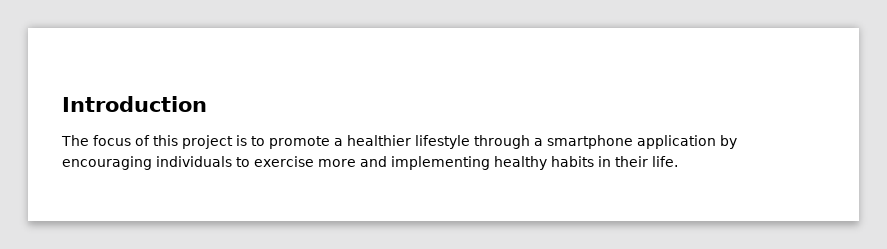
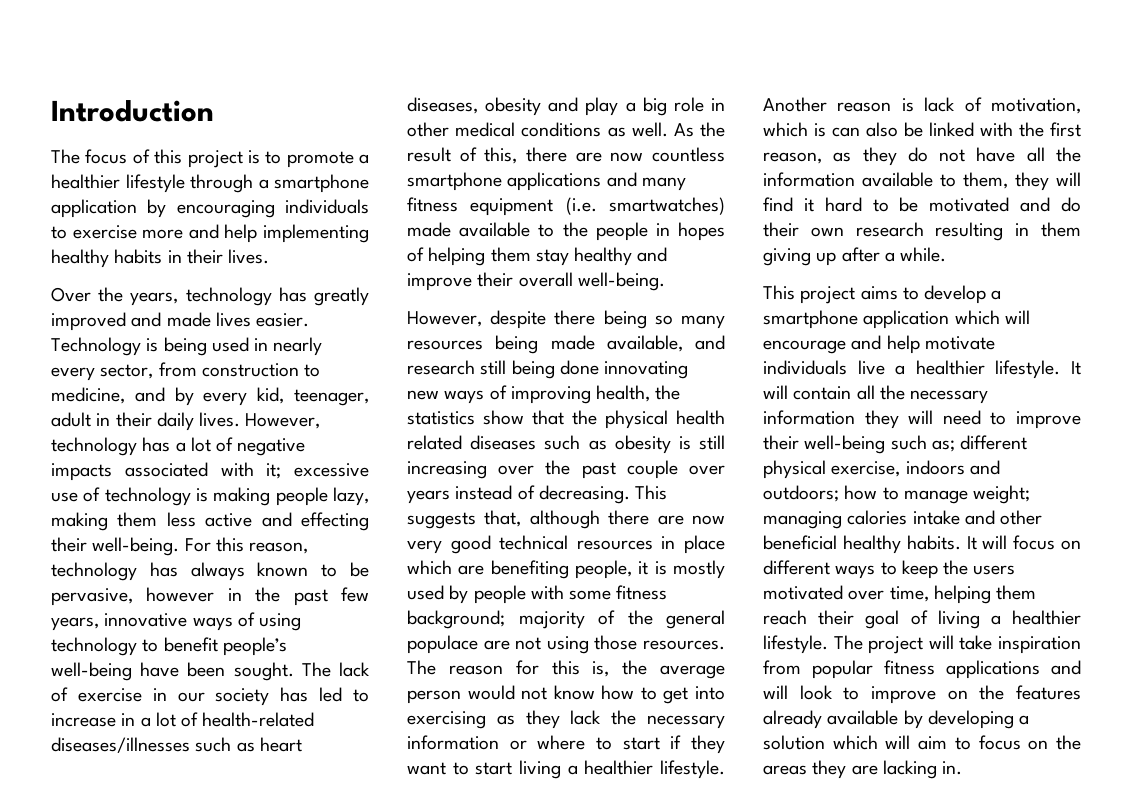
- The focus of this project is to promote a healthier lifestyle through a smartphone application by encouraging individuals to exercise more and implementing healthy habits in their life.
+ The focus of this project is to promote a healthier lifestyle through a smartphone application by encouraging individuals to exercise more and help implementing healthy habits in their lives.
+ Over the years, technology has greatly improved and made lives easier. Technology is being used in nearly every sector, from construction to medicine, and by every kid, teenager, adult in their daily lives. However, technology has a lot of negative impacts associated with it; excessive use of technology is making people lazy, making them less active and effecting their well-being. For this reason, technology has always known to be pervasive, however in the past few years, innovative ways of using technology to benefit people’s well-being have been sought. The lack of exercise in our society has led to increase in a lot of health-related diseases/illnesses such as heart diseases, obesity and play a big role in other medical conditions as well. As the result of this, there are now countless smartphone applications and many fitness equipment (i.e. smartwatches) made available to the people in hopes of helping them stay healthy and improve their overall well-being.
+ However, despite there being so many resources being made available, and research still being done innovating new ways of improving health, the statistics show that the physical health related diseases such as obesity is still increasing over the past couple over years instead of decreasing. This suggests that, although there are now very good technical resources in place which are benefiting people, it is mostly used by people with some fitness background; majority of the general populace are not using those resources. The reason for this is, the average person would not know how to get into exercising as they lack the necessary information or where to start if they want to start living a healthier lifestyle. Another reason is lack of motivation, which is can also be linked with the first reason, as they do not have all the information available to them, they will find it hard to be motivated and do their own research resulting in them giving up after a while.
+ This project aims to develop a smartphone application which will encourage and help motivate individuals live a healthier lifestyle. It will contain all the necessary information they will need to improve their well-being such as; different physical exercise, indoors and outdoors; how to manage weight; managing calories intake and other beneficial healthy habits. It will focus on different ways to keep the users motivated over time, helping them reach their goal of living a healthier lifestyle. The project will take inspiration from popular fitness applications and will look to improve on the features already available by developing a solution which will aim to focus on the areas they are lacking in.

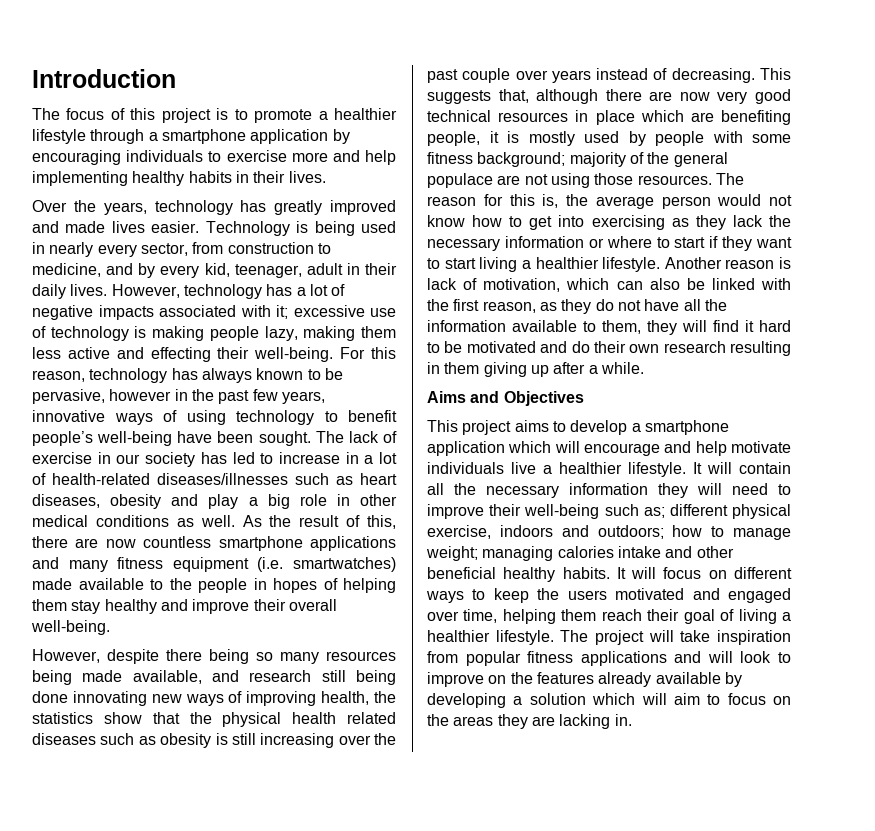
- Another reason is lack of motivation, which is can also be linked with the first reason, as they do not have all the information available to them, they will find it hard to be motivated and do their own research resulting in them giving up after a while.
+ Another reason is lack of motivation, which can also be linked with the first reason, as they do not have all the information available to them, they will find it hard to be motivated and do their own research resulting in them giving up after a while.
+ Aims and Objectives
- It will focus on different ways to keep the users motivated over time, helping them reach their goal of living a healthier lifestyle.
+ It will focus on different ways to keep the users motivated and engaged over time, helping them reach their goal of living a healthier lifestyle.

